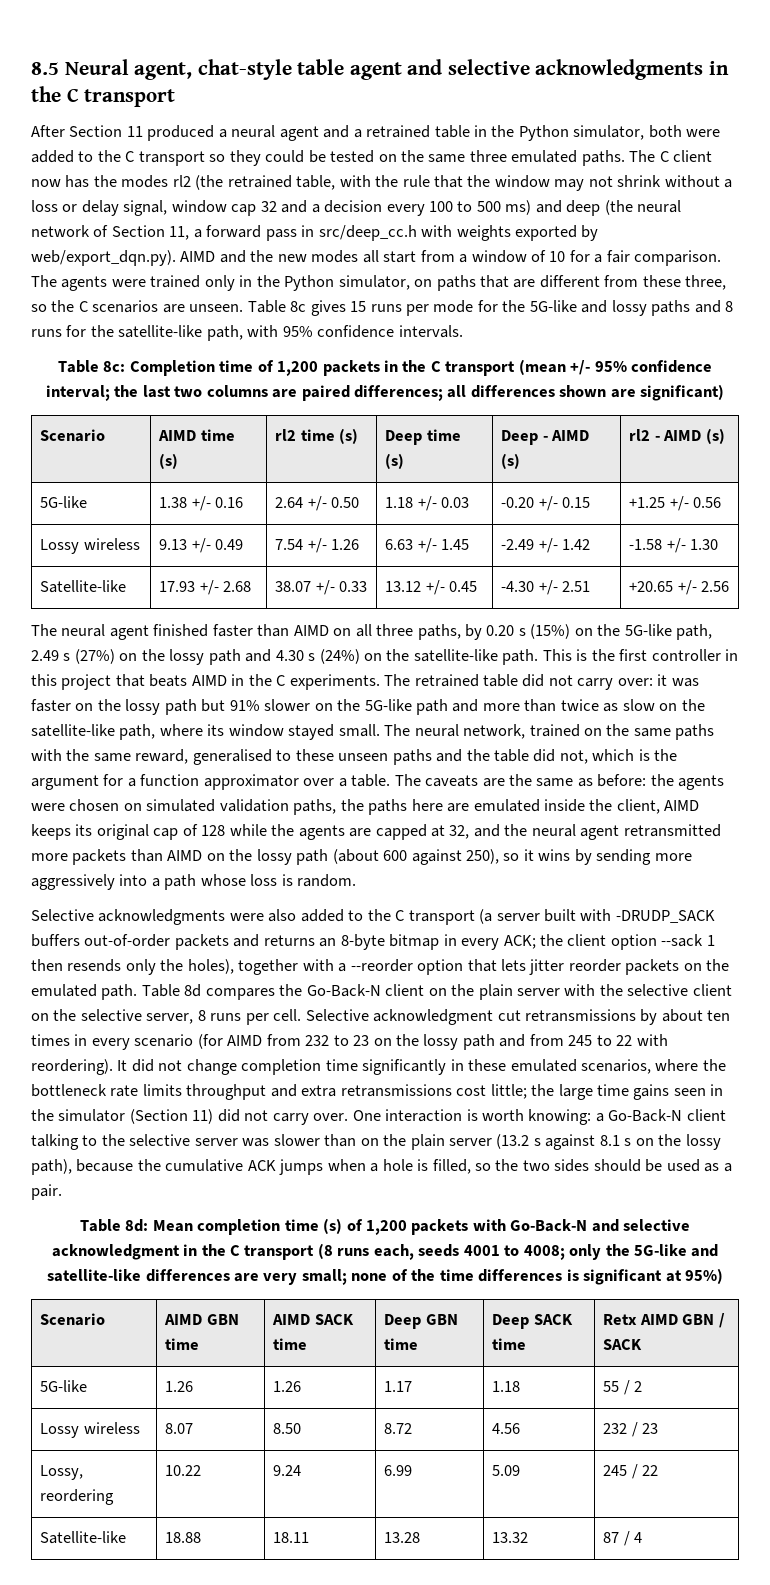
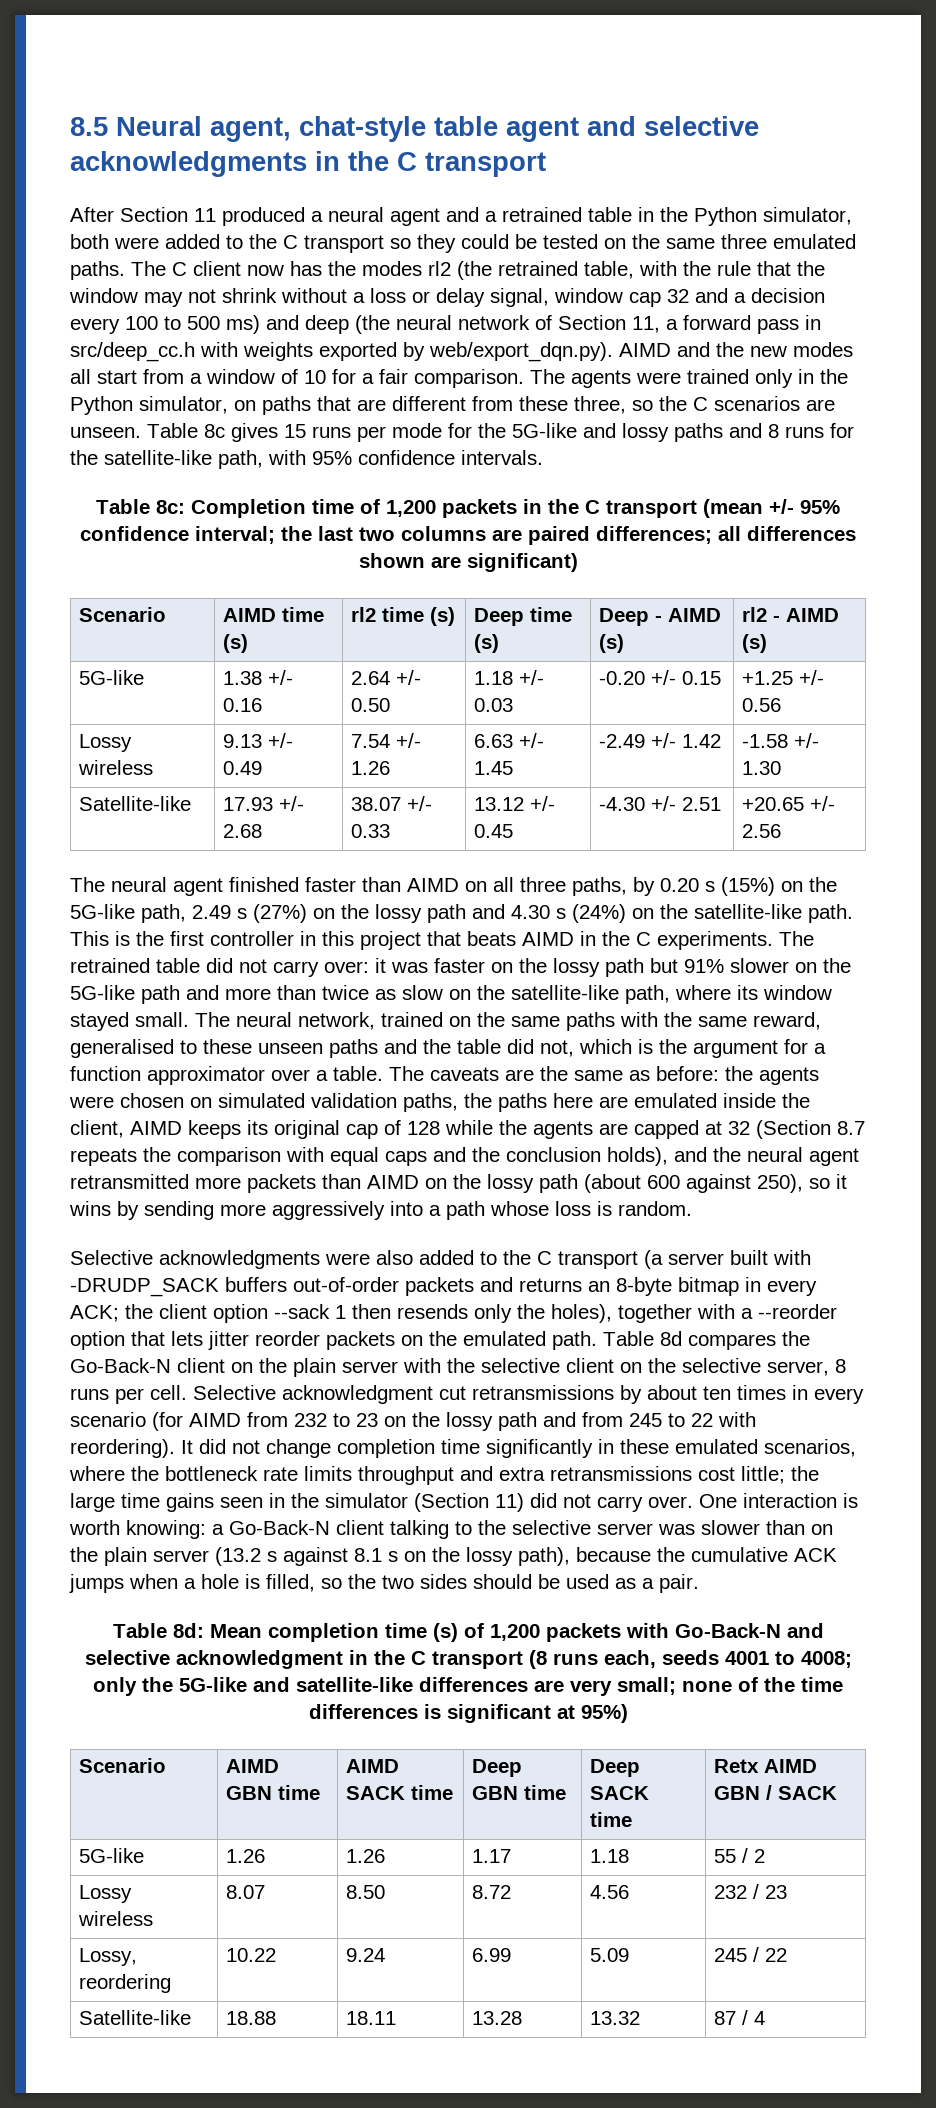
- the agents were chosen on simulated validation paths, the paths here are emulated inside the client, AIMD keeps its original cap of 128 while the agents are capped at 32, and the neural agent retransmitted more packets than AIMD on the lossy path (about 600 against 250), so it wins by sending more aggressively into a path whose loss is random.
+ the agents were chosen on simulated validation paths, the paths here are emulated inside the client, AIMD keeps its original cap of 128 while the agents are capped at 32 (Section 8.7 repeats the comparison with equal caps and the conclusion holds), and the neural agent retransmitted more packets than AIMD on the lossy path (about 600 against 250), so it wins by sending more aggressively into a path whose loss is random.

